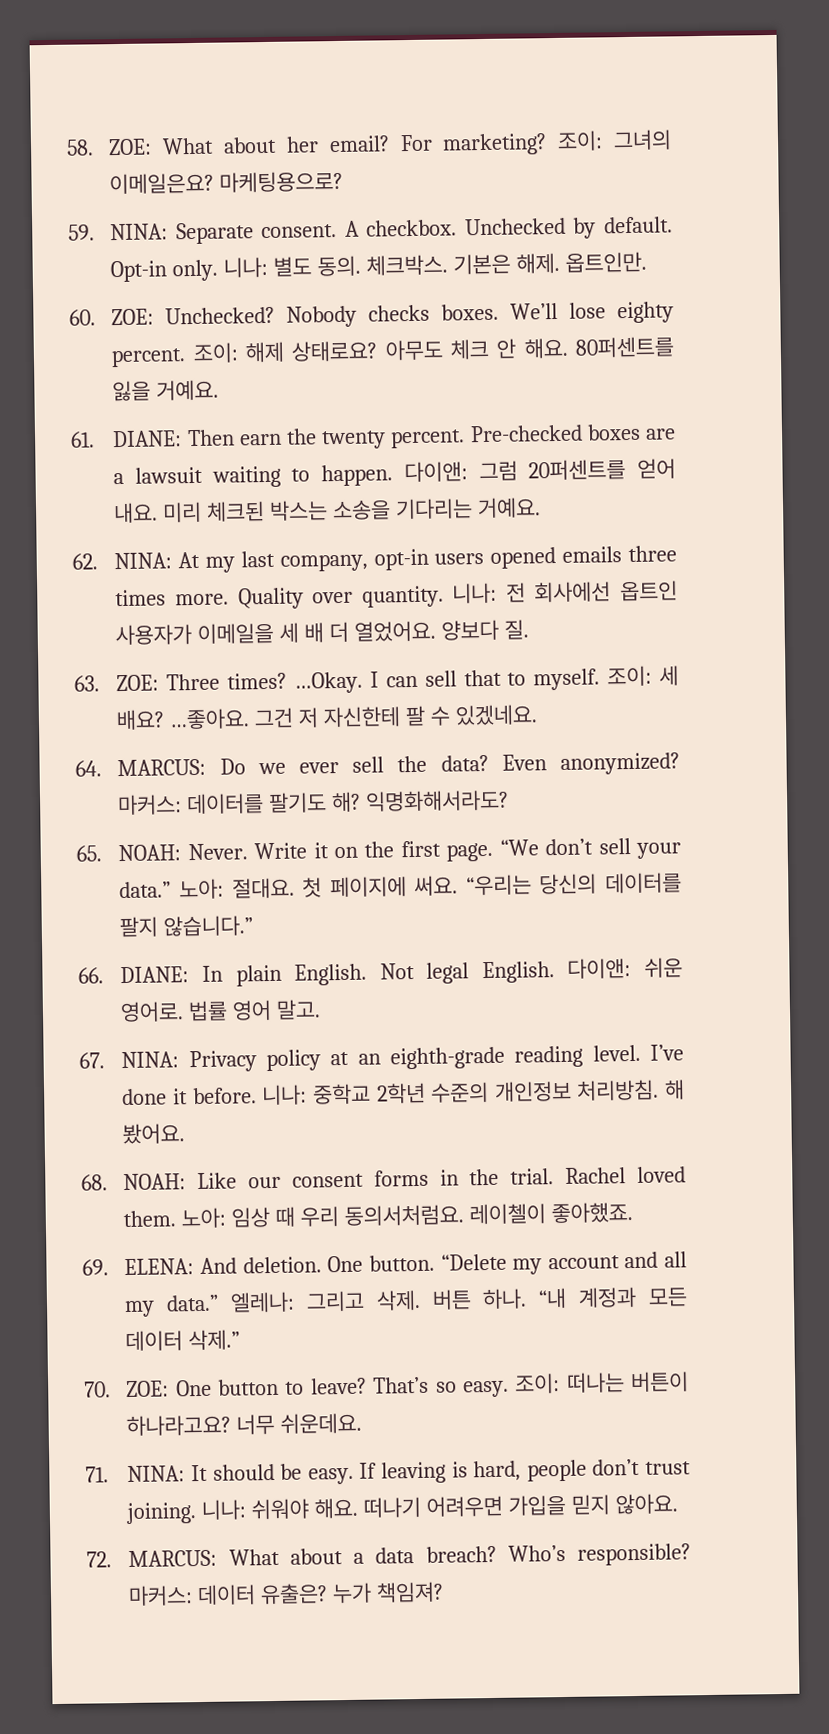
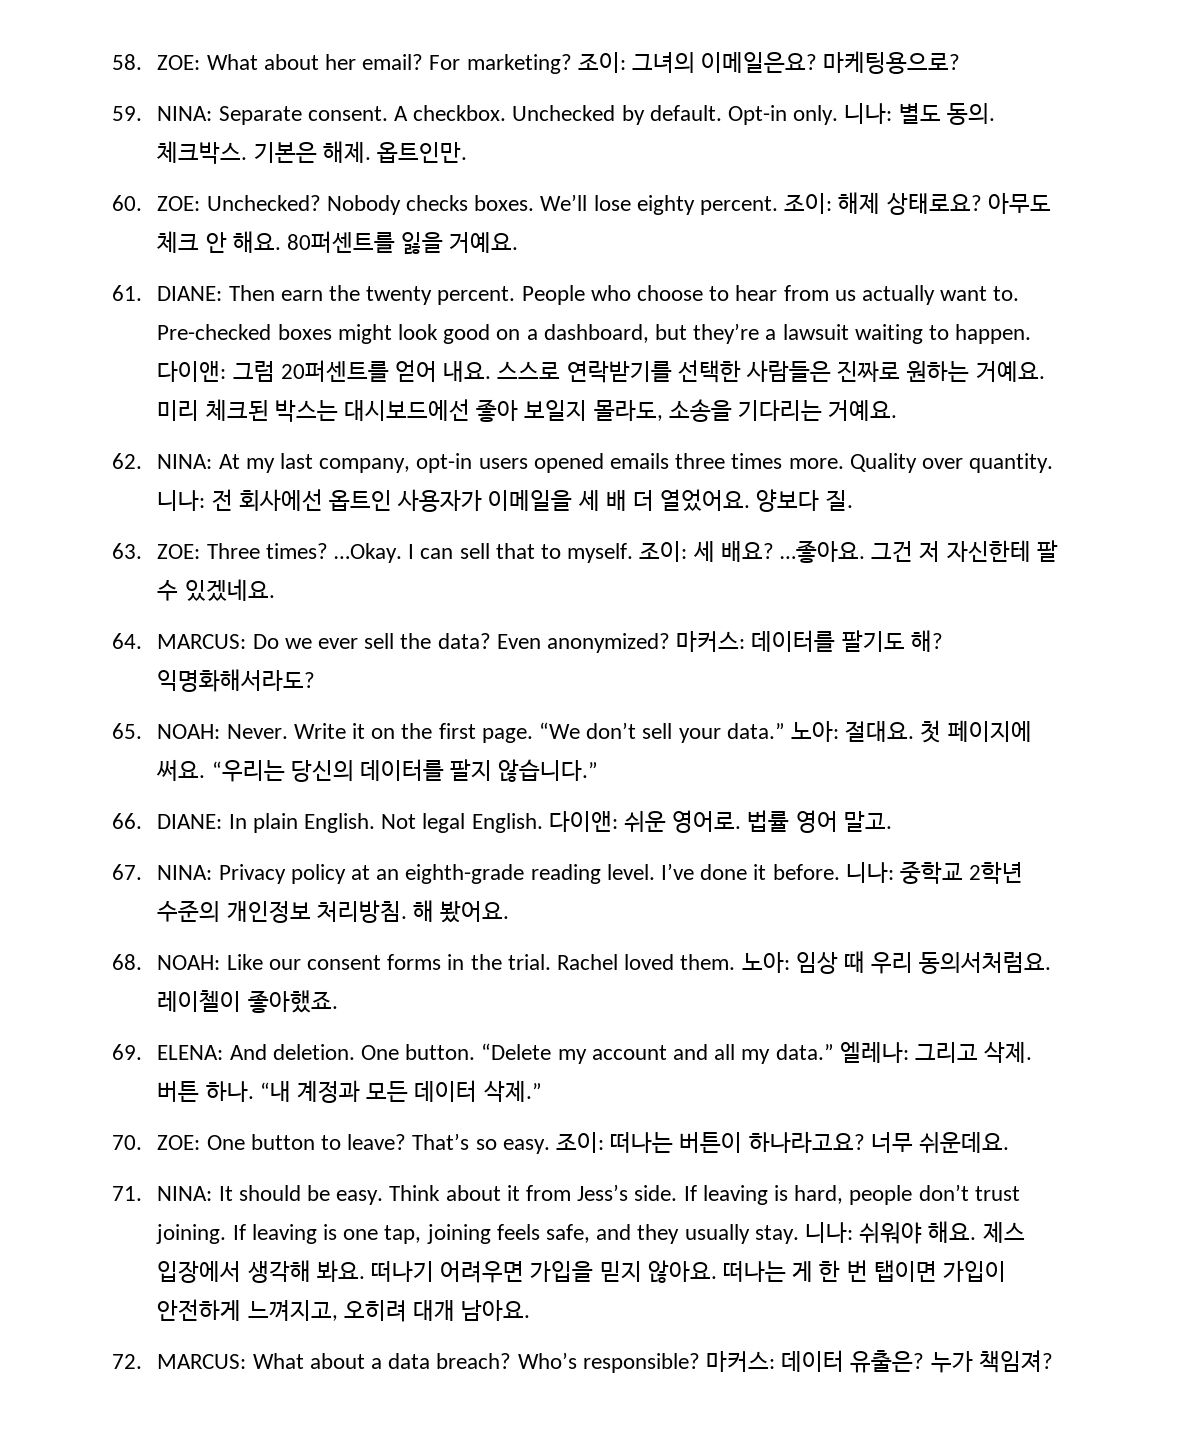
- Pre-checked boxes are a lawsuit waiting to happen.
+ People who choose to hear from us actually want to. Pre-checked boxes might look good on a dashboard, but they’re a lawsuit waiting to happen.
- 미리 체크된 박스는 소송을 기다리는 거예요.
+ 스스로 연락받기를 선택한 사람들은 진짜로 원하는 거예요. 미리 체크된 박스는 대시보드에선 좋아 보일지 몰라도, 소송을 기다리는 거예요.
+ Think about it from Jess’s side.
- 니나: 쉬워야 해요.
+ If leaving is one tap, joining feels safe, and they usually stay. 니나: 쉬워야 해요. 제스 입장에서 생각해 봐요.
+ 떠나는 게 한 번 탭이면 가입이 안전하게 느껴지고, 오히려 대개 남아요.

